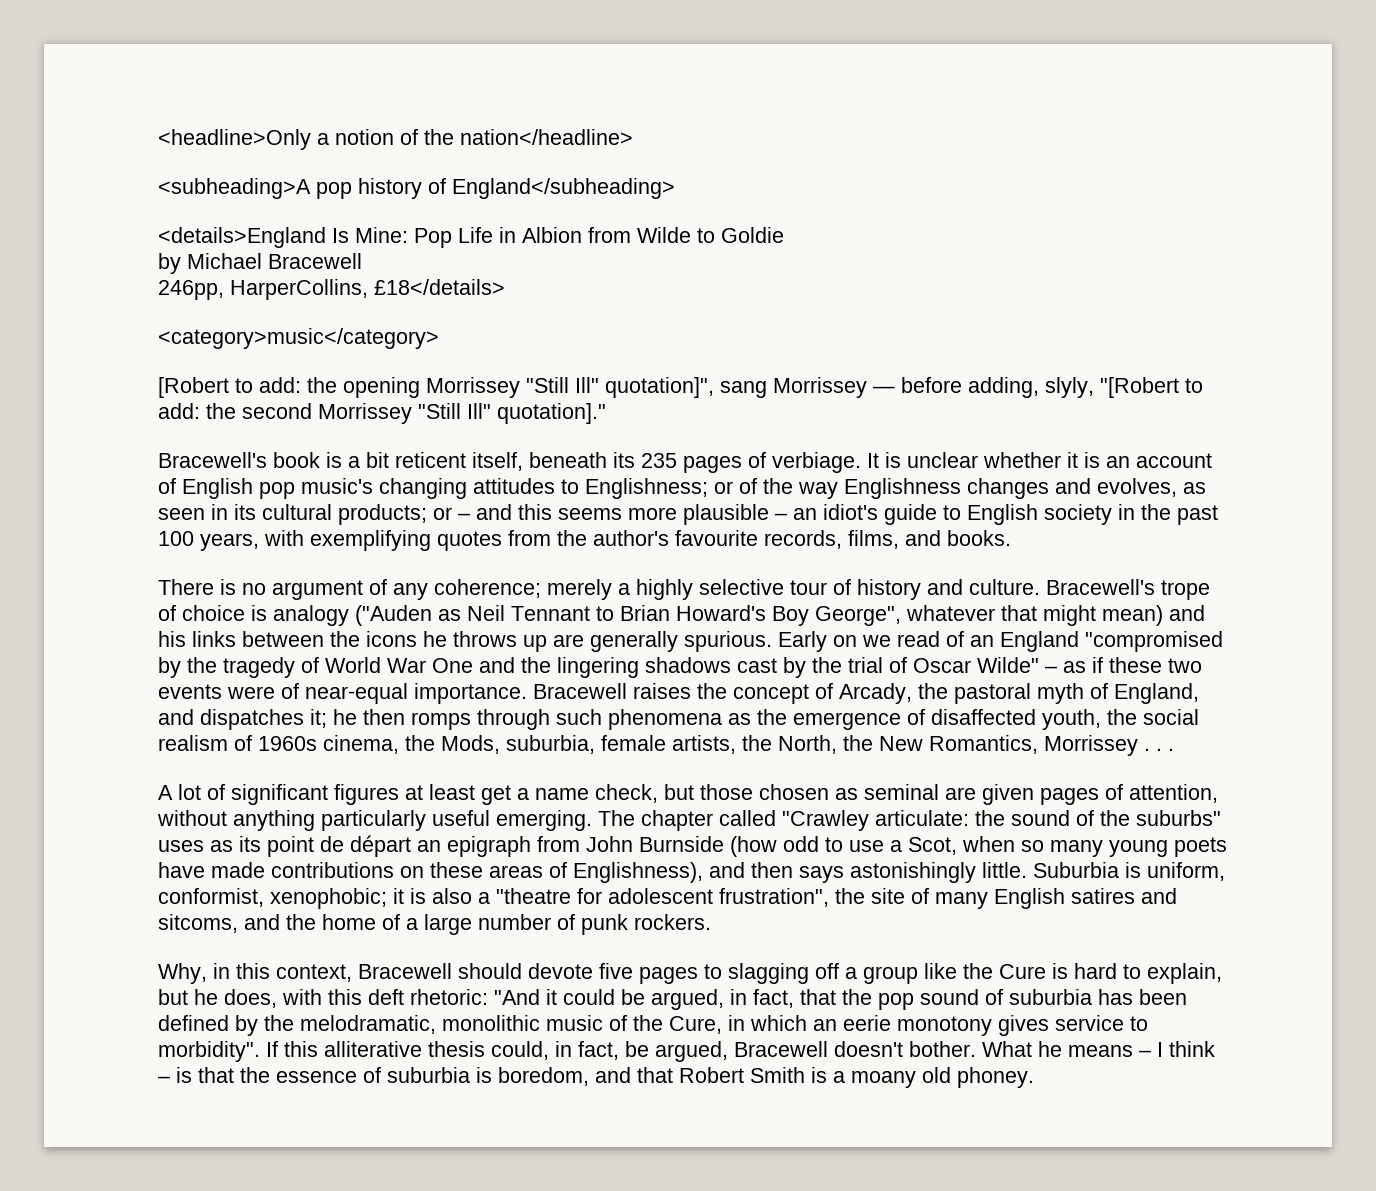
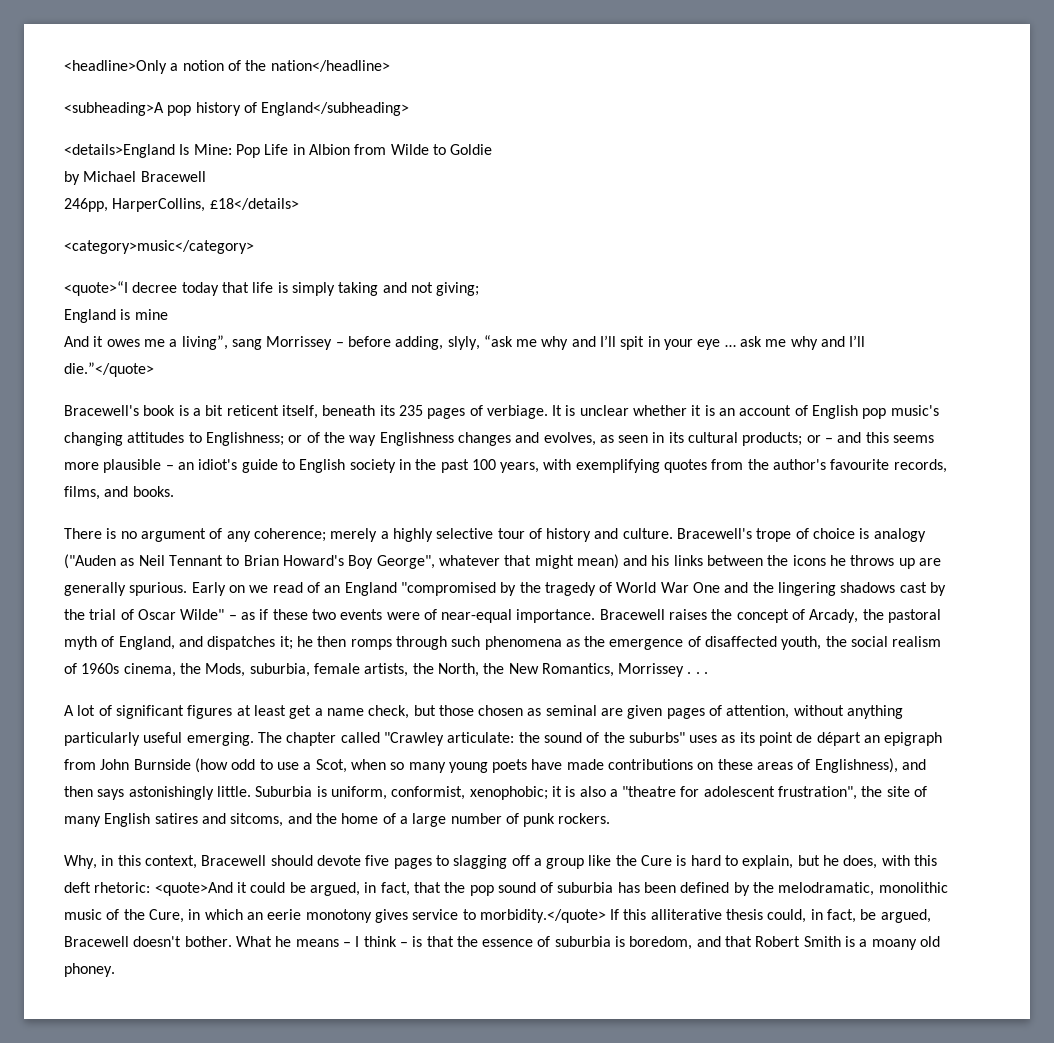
- [Robert to add: the opening Morrissey "Still Ill" quotation]", sang Morrissey — before adding, slyly, "[Robert to add: the second Morrissey "Still Ill" quotation]."
+ <quote>“I decree today that life is simply taking and not giving;
+ England is mine
+ And it owes me a living”, sang Morrissey – before adding, slyly, “ask me why and I’ll spit in your eye … ask me why and I’ll die.”</quote>
- "And it could be argued, in fact, that the pop sound of suburbia has been defined by the melodramatic, monolithic music of the Cure, in which an eerie monotony gives service to morbidity". If this alliterative thesis could, in fact, be argued, Bracewell doesn't bother.
+ <quote>And it could be argued, in fact, that the pop sound of suburbia has been defined by the melodramatic, monolithic music of the Cure, in which an eerie monotony gives service to morbidity.</quote> If this alliterative thesis could, in fact, be argued, Bracewell doesn't bother.

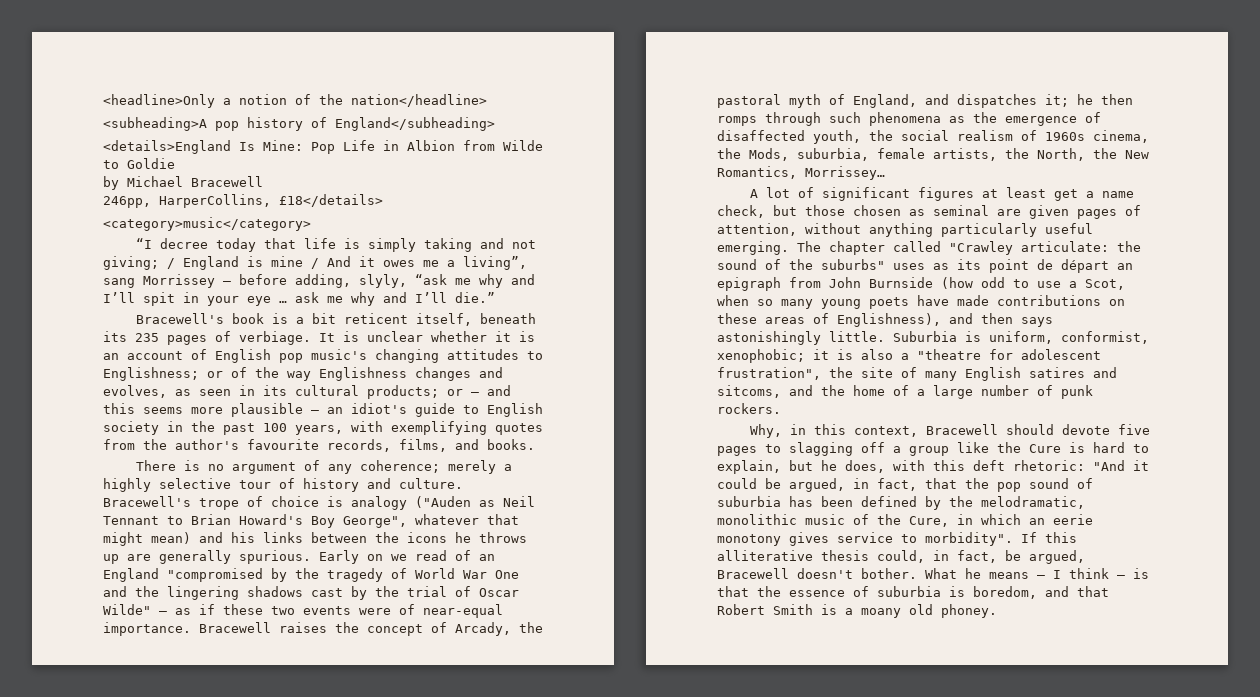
- <quote>“I decree today that life is simply taking and not giving;
- England is mine
- And it owes me a living”, sang Morrissey – before adding, slyly, “ask me why and I’ll spit in your eye … ask me why and I’ll die.”</quote>
+ “I decree today that life is simply taking and not giving; / England is mine / And it owes me a living”, sang Morrissey – before adding, slyly, “ask me why and I’ll spit in your eye … ask me why and I’ll die.”
- Bracewell raises the concept of Arcady, the pastoral myth of England, and dispatches it; he then romps through such phenomena as the emergence of disaffected youth, the social realism of 1960s cinema, the Mods, suburbia, female artists, the North, the New Romantics, Morrissey . . .
+ Bracewell raises the concept of Arcady, the pastoral myth of England, and dispatches it; he then romps through such phenomena as the emergence of disaffected youth, the social realism of 1960s cinema, the Mods, suburbia, female artists, the North, the New Romantics, Morrissey…
- <quote>And it could be argued, in fact, that the pop sound of suburbia has been defined by the melodramatic, monolithic music of the Cure, in which an eerie monotony gives service to morbidity.</quote> If this alliterative thesis could, in fact, be argued, Bracewell doesn't bother.
+ "And it could be argued, in fact, that the pop sound of suburbia has been defined by the melodramatic, monolithic music of the Cure, in which an eerie monotony gives service to morbidity". If this alliterative thesis could, in fact, be argued, Bracewell doesn't bother.

